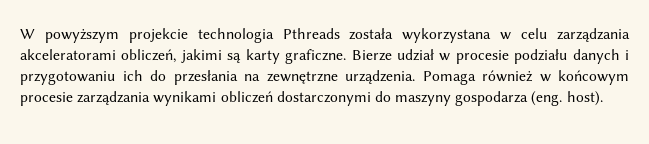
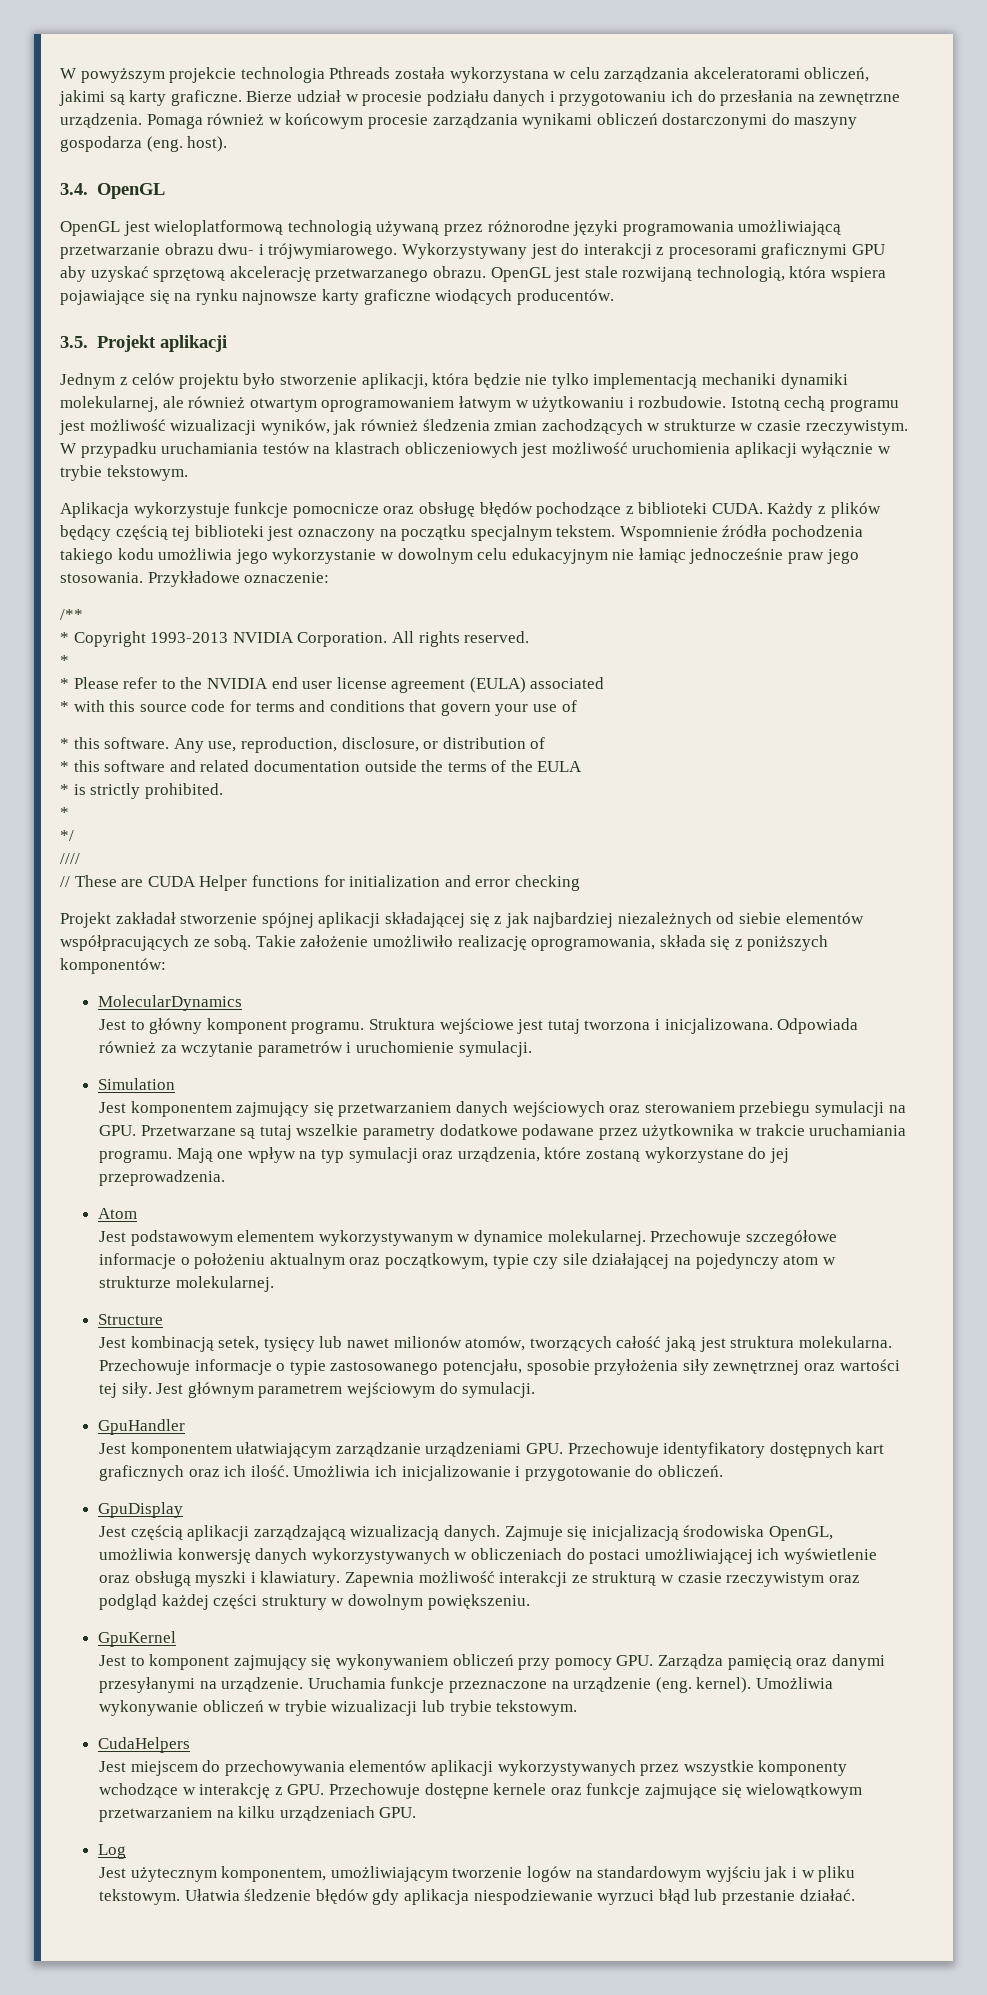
+ 3.4. OpenGL
+ OpenGL jest wieloplatformową technologią używaną przez różnorodne języki programowania umożliwiającą przetwarzanie obrazu dwu- i trójwymiarowego. Wykorzystywany jest do interakcji z procesorami graficznymi GPU aby uzyskać sprzętową akcelerację przetwarzanego obrazu. OpenGL jest stale rozwijaną technologią, która wspiera pojawiające się na rynku najnowsze karty graficzne wiodących producentów.
+ 3.5. Projekt aplikacji
+ Jednym z celów projektu było stworzenie aplikacji, która będzie nie tylko implementacją mechaniki dynamiki molekularnej, ale również otwartym oprogramowaniem łatwym w użytkowaniu i rozbudowie. Istotną cechą programu jest możliwość wizualizacji wyników, jak również śledzenia zmian zachodzących w strukturze w czasie rzeczywistym. W przypadku uruchamiania testów na klastrach obliczeniowych jest możliwość uruchomienia aplikacji wyłącznie w trybie tekstowym.
+ Aplikacja wykorzystuje funkcje pomocnicze oraz obsługę błędów pochodzące z biblioteki CUDA. Każdy z plików będący częścią tej biblioteki jest oznaczony na początku specjalnym tekstem. Wspomnienie źródła pochodzenia takiego kodu umożliwia jego wykorzystanie w dowolnym celu edukacyjnym nie łamiąc jednocześnie praw jego stosowania. Przykładowe oznaczenie:
+ /**
+ * Copyright 1993-2013 NVIDIA Corporation. All rights reserved.
+ *
+ * Please refer to the NVIDIA end user license agreement (EULA) associated
+ * with this source code for terms and conditions that govern your use of
+ * this software. Any use, reproduction, disclosure, or distribution of
+ * this software and related documentation outside the terms of the EULA
+ * is strictly prohibited.
+ *
+ */
+ ////
+ // These are CUDA Helper functions for initialization and error checking
+ Projekt zakładał stworzenie spójnej aplikacji składającej się z jak najbardziej niezależnych od siebie elementów współpracujących ze sobą. Takie założenie umożliwiło realizację oprogramowania, składa się z poniższych komponentów:
+ MolecularDynamics
+ Jest to główny komponent programu. Struktura wejściowe jest tutaj tworzona i inicjalizowana. Odpowiada również za wczytanie parametrów i uruchomienie symulacji.
+ Simulation
+ Jest komponentem zajmujący się przetwarzaniem danych wejściowych oraz sterowaniem przebiegu symulacji na GPU. Przetwarzane są tutaj wszelkie parametry dodatkowe podawane przez użytkownika w trakcie uruchamiania programu. Mają one wpływ na typ symulacji oraz urządzenia, które zostaną wykorzystane do jej przeprowadzenia.
+ Atom
+ Jest podstawowym elementem wykorzystywanym w dynamice molekularnej. Przechowuje szczegółowe informacje o położeniu aktualnym oraz początkowym, typie czy sile działającej na pojedynczy atom w strukturze molekularnej.
+ Structure
+ Jest kombinacją setek, tysięcy lub nawet milionów atomów, tworzących całość jaką jest struktura molekularna. Przechowuje informacje o typie zastosowanego potencjału, sposobie przyłożenia siły zewnętrznej oraz wartości tej siły. Jest głównym parametrem wejściowym do symulacji.
+ GpuHandler
+ Jest komponentem ułatwiającym zarządzanie urządzeniami GPU. Przechowuje identyfikatory dostępnych kart graficznych oraz ich ilość. Umożliwia ich inicjalizowanie i przygotowanie do obliczeń.
+ GpuDisplay
+ Jest częścią aplikacji zarządzającą wizualizacją danych. Zajmuje się inicjalizacją środowiska OpenGL, umożliwia konwersję danych wykorzystywanych w obliczeniach do postaci umożliwiającej ich wyświetlenie oraz obsługą myszki i klawiatury. Zapewnia możliwość interakcji ze strukturą w czasie rzeczywistym oraz podgląd każdej części struktury w dowolnym powiększeniu.
+ GpuKernel
+ Jest to komponent zajmujący się wykonywaniem obliczeń przy pomocy GPU. Zarządza pamięcią oraz danymi przesyłanymi na urządzenie. Uruchamia funkcje przeznaczone na urządzenie (eng. kernel). Umożliwia wykonywanie obliczeń w trybie wizualizacji lub trybie tekstowym.
+ CudaHelpers
+ Jest miejscem do przechowywania elementów aplikacji wykorzystywanych przez wszystkie komponenty wchodzące w interakcję z GPU. Przechowuje dostępne kernele oraz funkcje zajmujące się wielowątkowym przetwarzaniem na kilku urządzeniach GPU.
+ Log
+ Jest użytecznym komponentem, umożliwiającym tworzenie logów na standardowym wyjściu jak i w pliku tekstowym. Ułatwia śledzenie błędów gdy aplikacja niespodziewanie wyrzuci błąd lub przestanie działać.

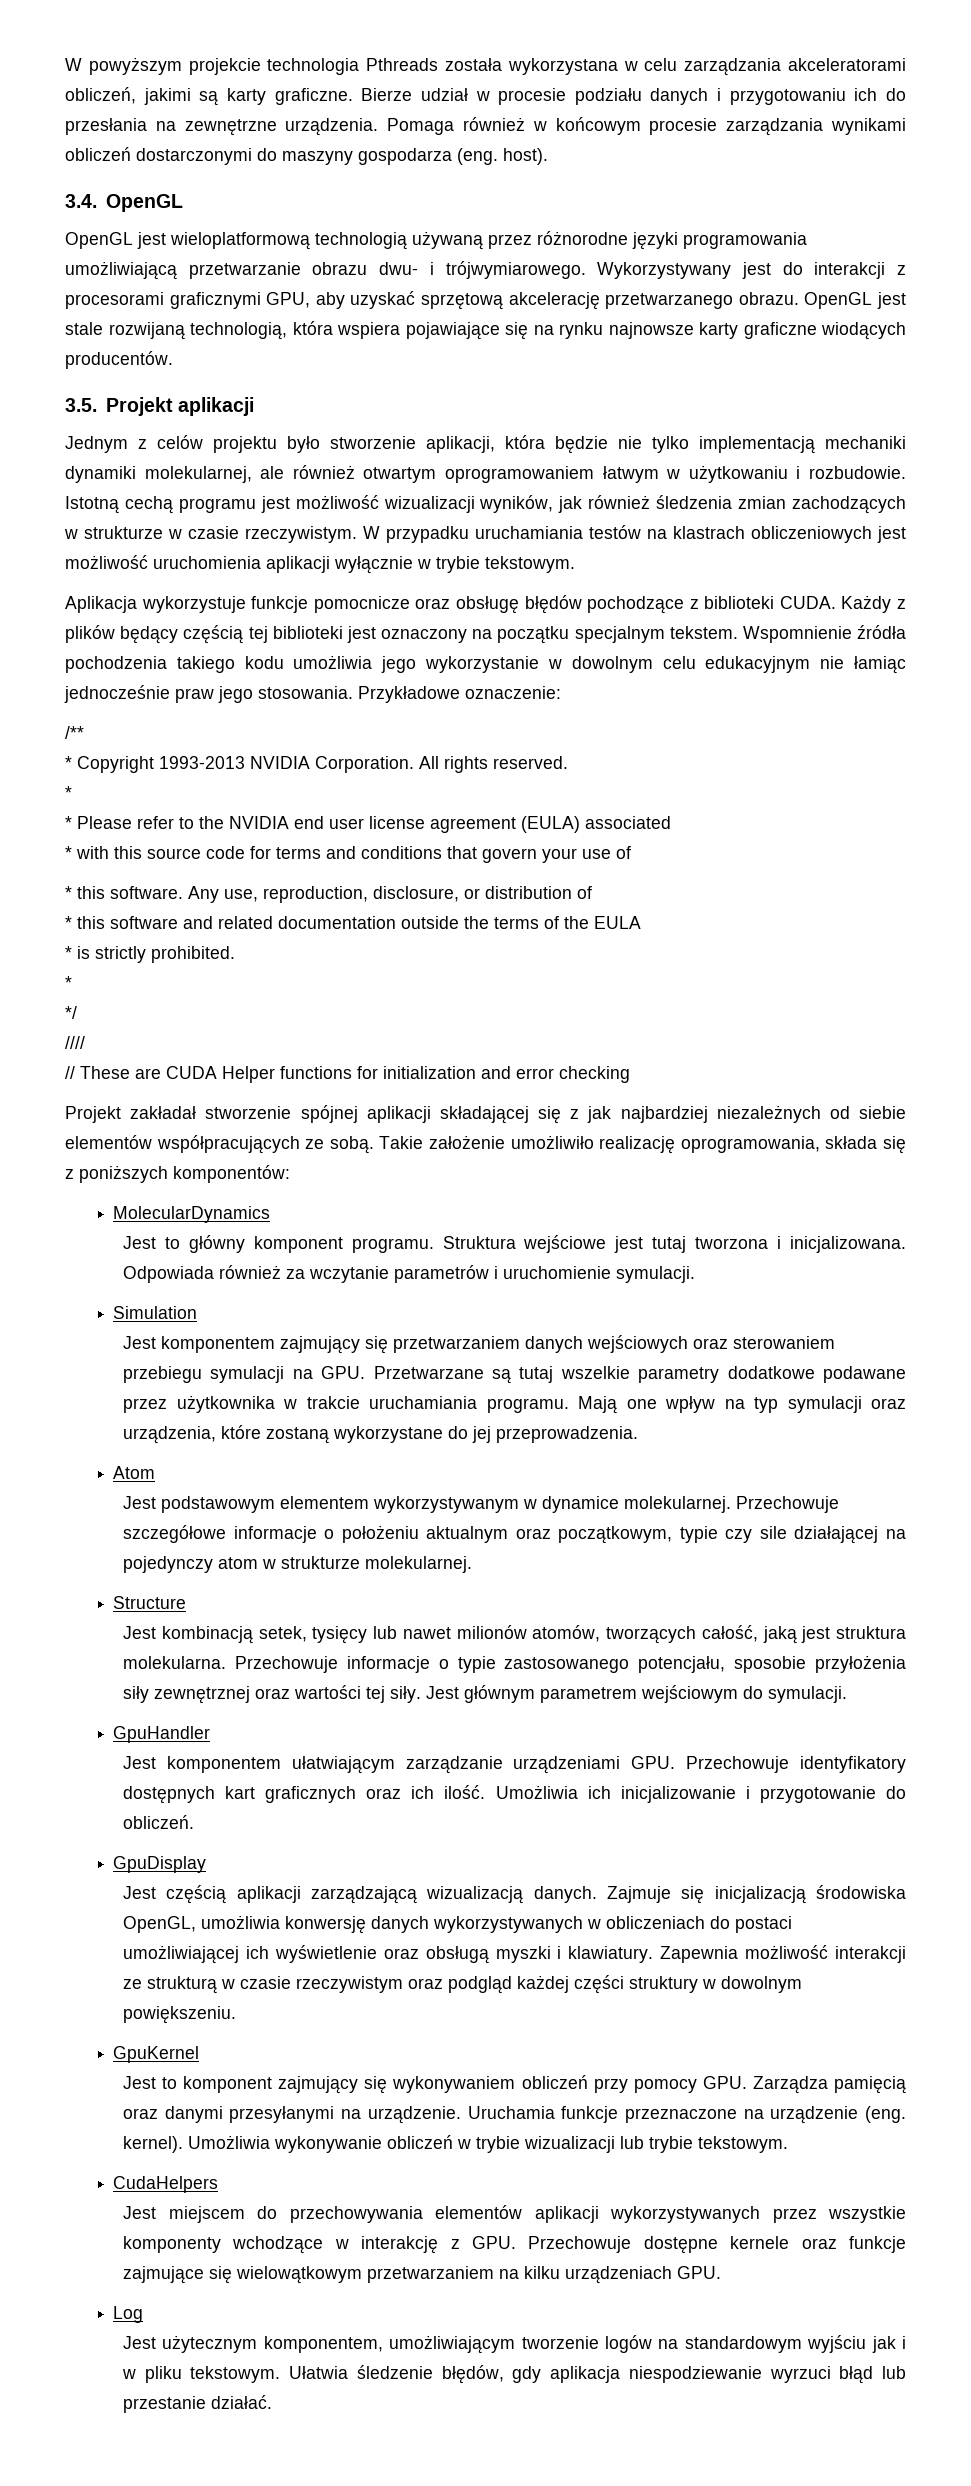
- Wykorzystywany jest do interakcji z procesorami graficznymi GPU aby uzyskać sprzętową akcelerację przetwarzanego obrazu.
+ Wykorzystywany jest do interakcji z procesorami graficznymi GPU, aby uzyskać sprzętową akcelerację przetwarzanego obrazu.
- Jest kombinacją setek, tysięcy lub nawet milionów atomów, tworzących całość jaką jest struktura molekularna.
+ Jest kombinacją setek, tysięcy lub nawet milionów atomów, tworzących całość, jaką jest struktura molekularna.
- Ułatwia śledzenie błędów gdy aplikacja niespodziewanie wyrzuci błąd lub przestanie działać.
+ Ułatwia śledzenie błędów, gdy aplikacja niespodziewanie wyrzuci błąd lub przestanie działać.

